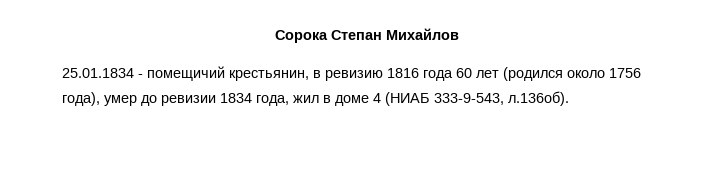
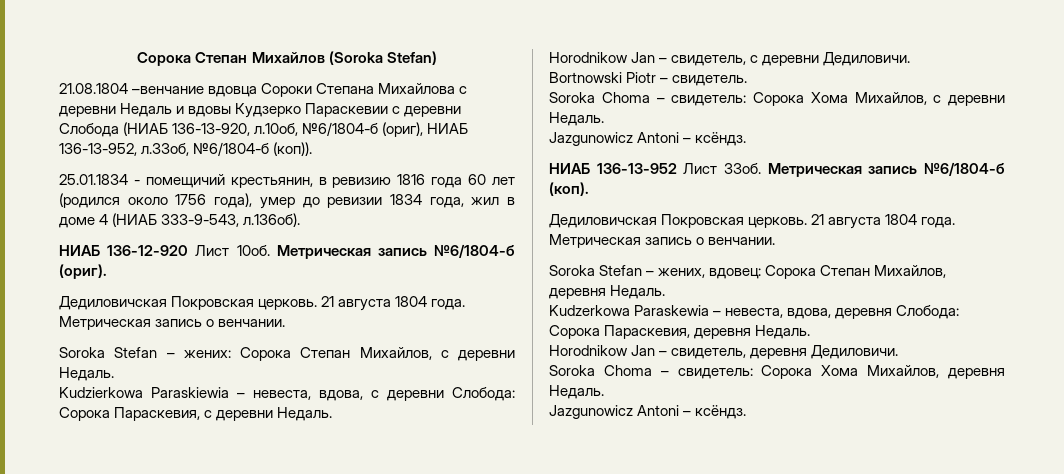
- Сорока Степан Михайлов
+ Сорока Степан Михайлов (Soroka Stefan)
+ 21.08.1804 –венчание вдовца Сороки Степана Михайлова с деревни Недаль и вдовы Кудзерко Параскевии с деревни Слобода (НИАБ 136-13-920, л.10об, №6/1804-б (ориг), НИАБ 136-13-952, л.33об, №6/1804-б (коп)).
+ НИАБ 136-12-920 Лист 10об. Метрическая запись №6/1804-б (ориг).
+ Дедиловичская Покровская церковь. 21 августа 1804 года. Метрическая запись о венчании.
+ Soroka Stefan – жених: Сорока Степан Михайлов, с деревни Недаль.
+ Kudzierkowa Paraskiewia – невеста, вдова, с деревни Слобода: Сорока Параскевия, с деревни Недаль.
+ Horodnikow Jan – свидетель, с деревни Дедиловичи.
+ Bortnowski Piotr – свидетель.
+ Soroka Choma – свидетель: Сорока Хома Михайлов, с деревни Недаль.
+ Jazgunowicz Antoni – ксёндз.
+ НИАБ 136-13-952 Лист 33об. Метрическая запись №6/1804-б (коп).
+ Дедиловичская Покровская церковь. 21 августа 1804 года. Метрическая запись о венчании.
+ Soroka Stefan – жених, вдовец: Сорока Степан Михайлов, деревня Недаль.
+ Kudzerkowa Paraskewia – невеста, вдова, деревня Слобода: Сорока Параскевия, деревня Недаль.
+ Horodnikow Jan – свидетель, деревня Дедиловичи.
+ Soroka Choma – свидетель: Сорока Хома Михайлов, деревня Недаль.
+ Jazgunowicz Antoni – ксёндз.

